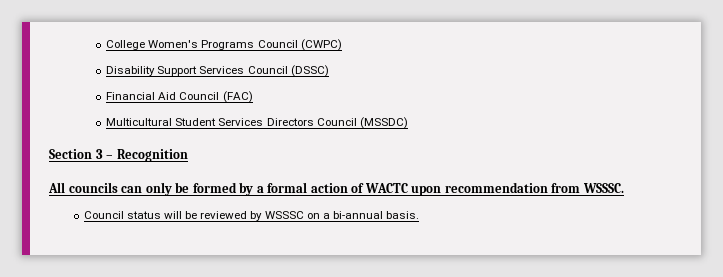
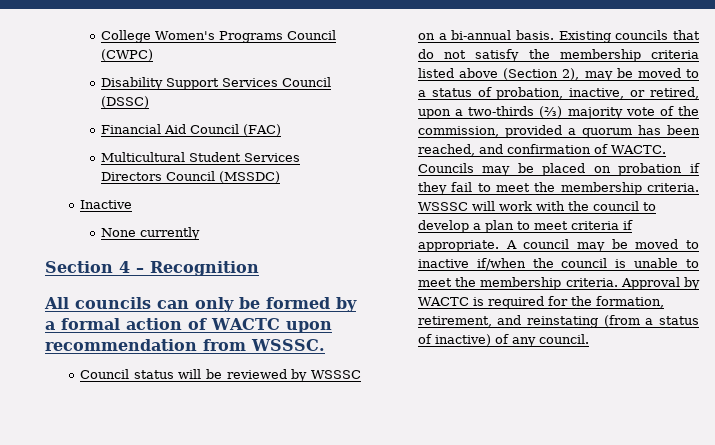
+ Inactive
+ None currently
- Section 3 – Recognition
+ Section 4 – Recognition
+ Existing councils that do not satisfy the membership criteria listed above (Section 2), may be moved to a status of probation, inactive, or retired, upon a two-thirds (⅔) majority vote of the commission, provided a quorum has been reached, and confirmation of WACTC. Councils may be placed on probation if they fail to meet the membership criteria. WSSSC will work with the council to develop a plan to meet criteria if appropriate. A council may be moved to inactive if/when the council is unable to meet the membership criteria. Approval by WACTC is required for the formation, retirement, and reinstating (from a status of inactive) of any council.

